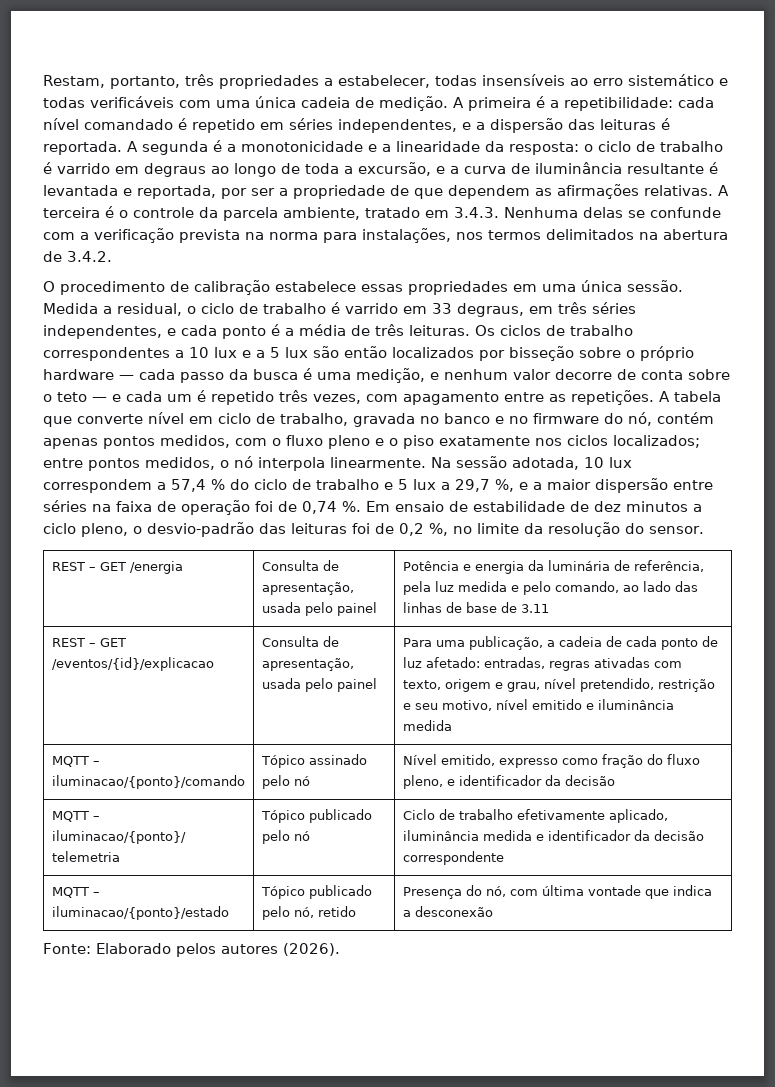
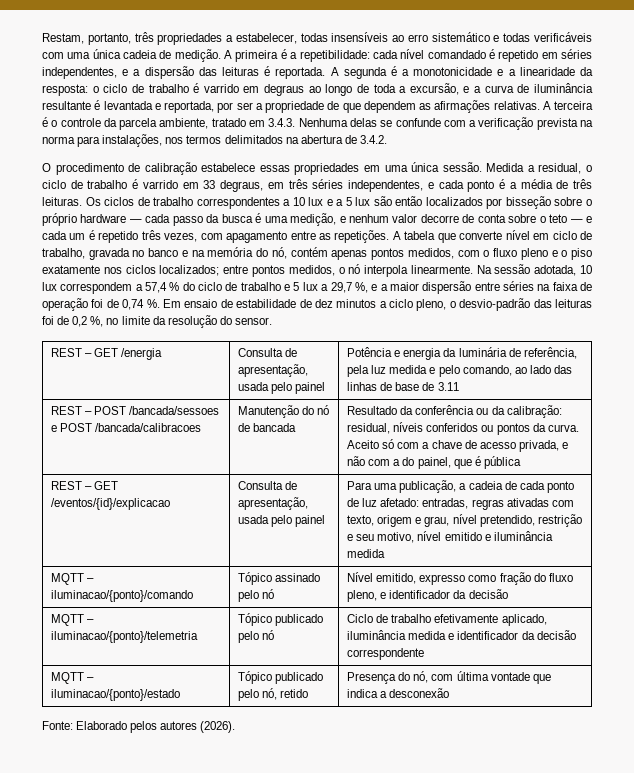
- A tabela que converte nível em ciclo de trabalho, gravada no banco e no firmware do nó, contém apenas pontos medidos, com o fluxo pleno e o piso exatamente nos ciclos localizados; entre pontos medidos, o nó interpola linearmente.
+ A tabela que converte nível em ciclo de trabalho, gravada no banco e na memória do nó, contém apenas pontos medidos, com o fluxo pleno e o piso exatamente nos ciclos localizados; entre pontos medidos, o nó interpola linearmente.
+ REST – POST /bancada/sessoes e POST /bancada/calibracoes | Manutenção do nó de bancada | Resultado da conferência ou da calibração: residual, níveis conferidos ou pontos da curva. Aceito só com a chave de acesso privada, e não com a do painel, que é pública

